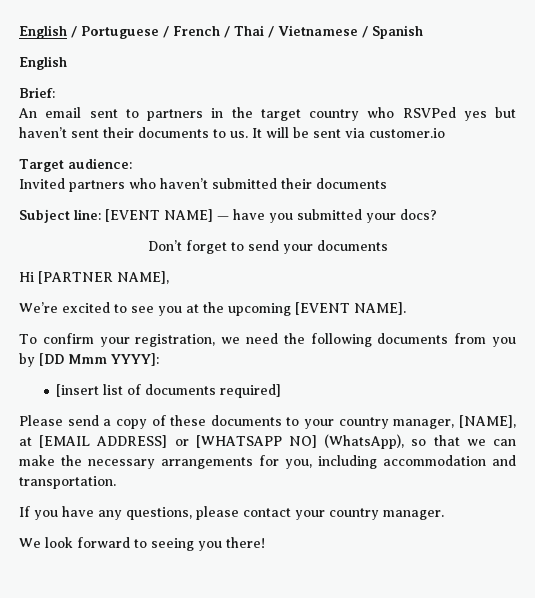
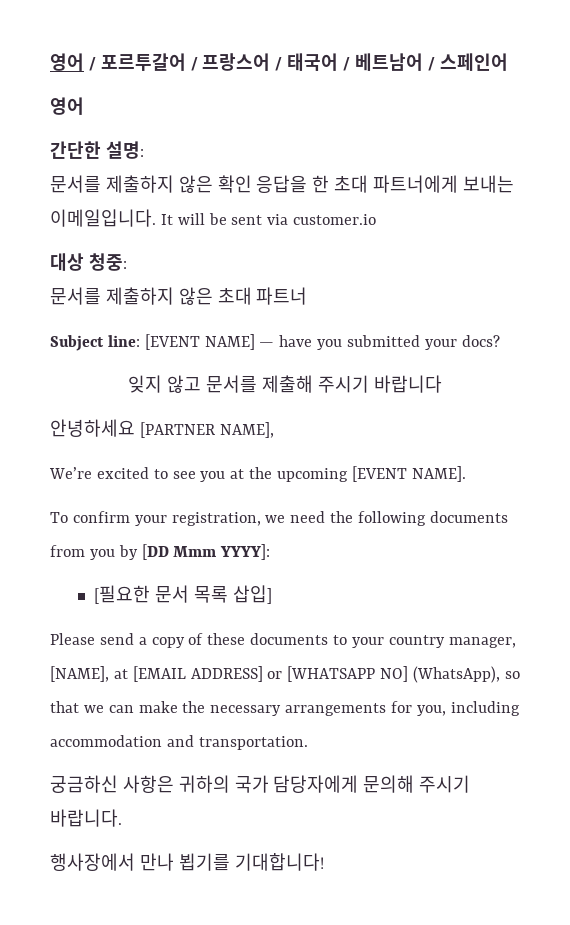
- English / Portuguese / French / Thai / Vietnamese / Spanish
- English
- Brief:
- An email sent to partners in the target country who RSVPed yes but haven’t sent their documents to us.
+ 영어 / 포르투갈어 / 프랑스어 / 태국어 / 베트남어 / 스페인어
+ 영어
+ 간단한 설명:
+ 문서를 제출하지 않은 확인 응답을 한 초대 파트너에게 보내는 이메일입니다.
- Target audience:
- Invited partners who haven’t submitted their documents
+ 대상 청중:
+ 문서를 제출하지 않은 초대 파트너
- Don’t forget to send your documents
- Hi [PARTNER NAME],
+ 잊지 않고 문서를 제출해 주시기 바랍니다
+ 안녕하세요 [PARTNER NAME],
- [insert list of documents required]
+ [필요한 문서 목록 삽입]
- If you have any questions, please contact your country manager.
- We look forward to seeing you there!
+ 궁금하신 사항은 귀하의 국가 담당자에게 문의해 주시기 바랍니다.
+ 행사장에서 만나 뵙기를 기대합니다!

